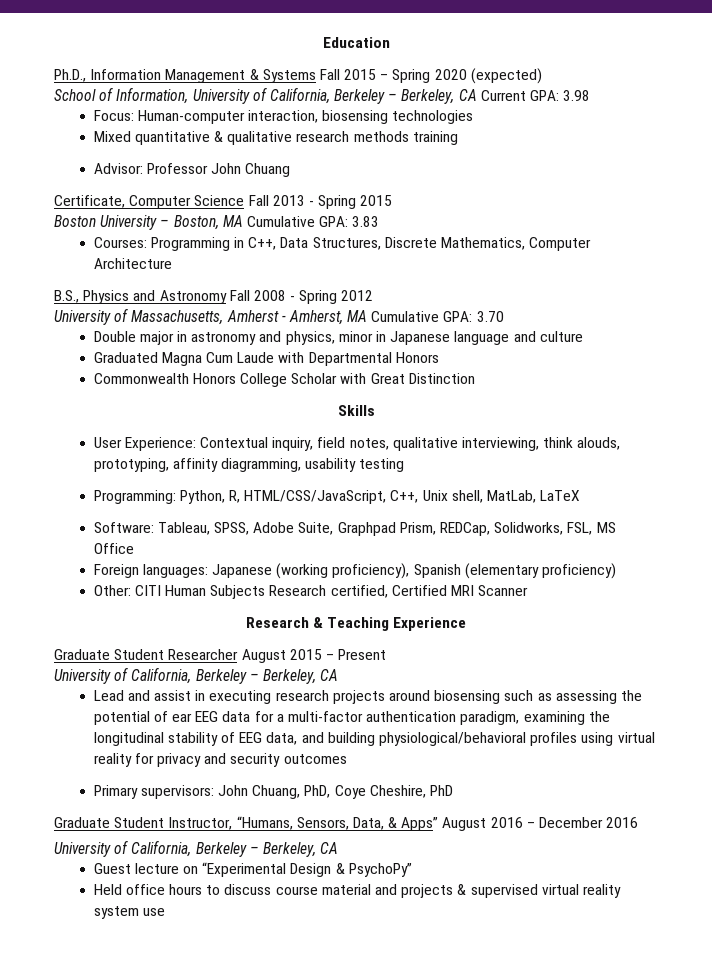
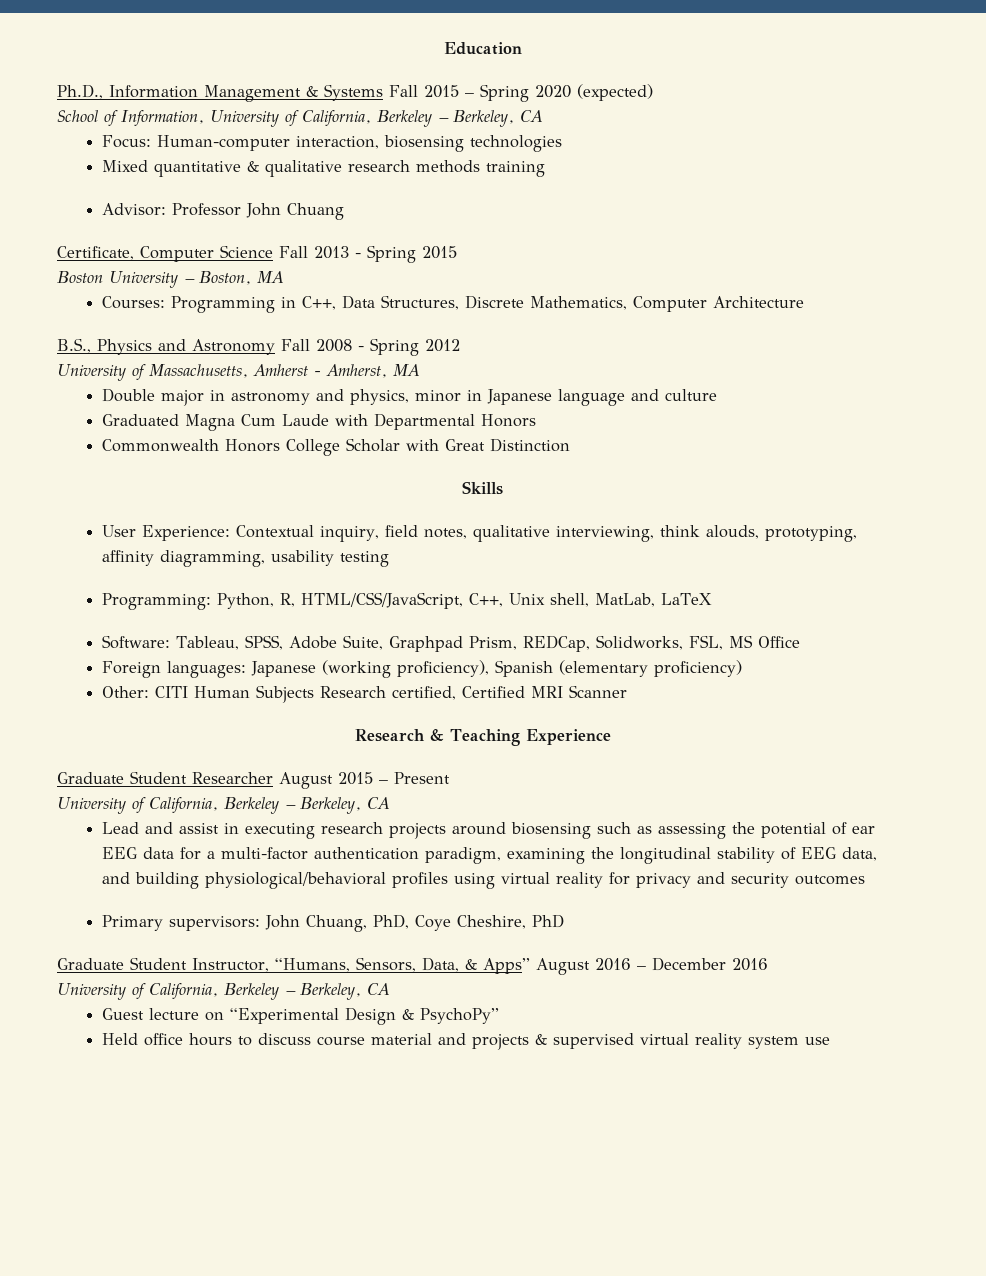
- School of Information, University of California, Berkeley – Berkeley, CA Current GPA: 3.98
+ School of Information, University of California, Berkeley – Berkeley, CA
- Boston University – Boston, MA Cumulative GPA: 3.83
+ Boston University – Boston, MA
- University of Massachusetts, Amherst - Amherst, MA Cumulative GPA: 3.70
+ University of Massachusetts, Amherst - Amherst, MA

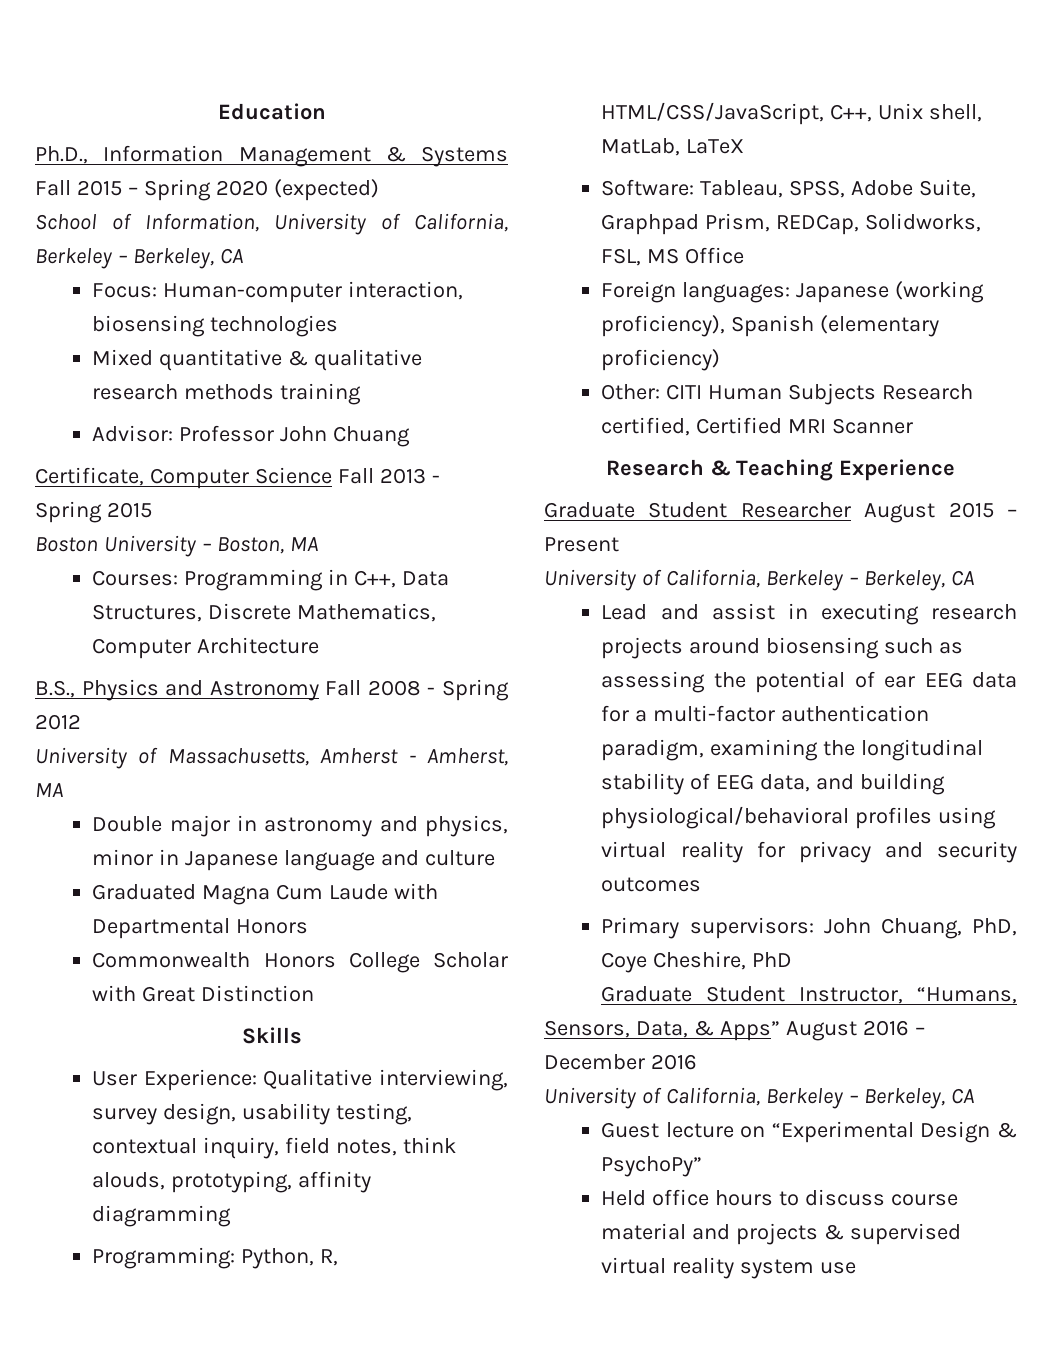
- User Experience: Contextual inquiry, field notes, qualitative interviewing, think alouds, prototyping, affinity diagramming, usability testing
+ User Experience: Qualitative interviewing, survey design, usability testing, contextual inquiry, field notes, think alouds, prototyping, affinity diagramming

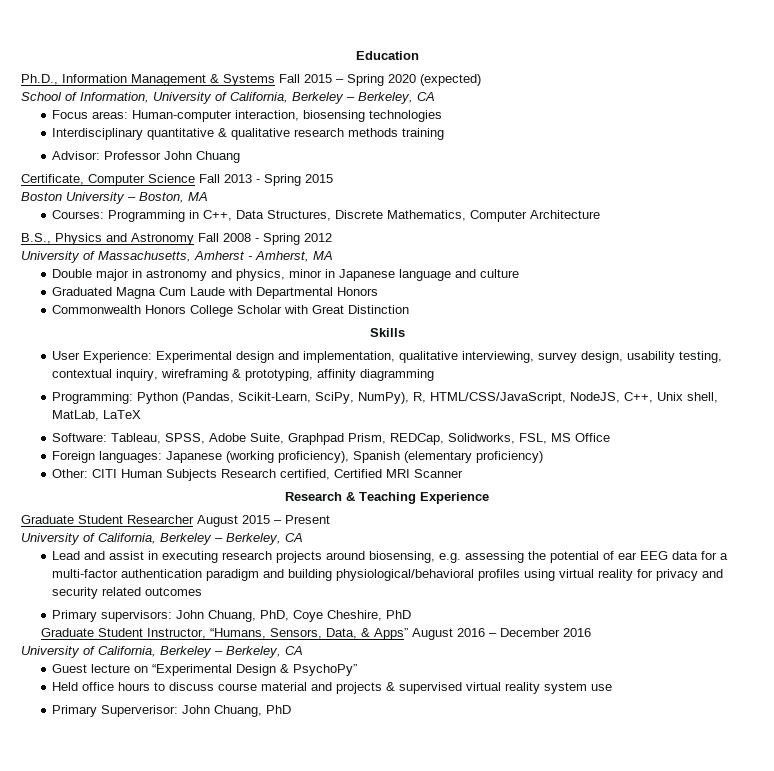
- Focus: Human-computer interaction, biosensing technologies
+ Focus areas: Human-computer interaction, biosensing technologies
- Mixed quantitative & qualitative research methods training
+ Interdisciplinary quantitative & qualitative research methods training
- User Experience: Qualitative interviewing, survey design, usability testing, contextual inquiry, field notes, think alouds, prototyping, affinity diagramming
+ User Experience: Experimental design and implementation, qualitative interviewing, survey design, usability testing, contextual inquiry, wireframing & prototyping, affinity diagramming
- Programming: Python, R, HTML/CSS/JavaScript, C++, Unix shell, MatLab, LaTeX
+ Programming: Python (Pandas, Scikit-Learn, SciPy, NumPy), R, HTML/CSS/JavaScript, NodeJS, C++, Unix shell, MatLab, LaTeX
- Lead and assist in executing research projects around biosensing such as assessing the potential of ear EEG data for a multi-factor authentication paradigm, examining the longitudinal stability of EEG data, and building physiological/behavioral profiles using virtual reality for privacy and security outcomes
+ Lead and assist in executing research projects around biosensing, e.g. assessing the potential of ear EEG data for a multi-factor authentication paradigm and building physiological/behavioral profiles using virtual reality for privacy and security related outcomes
+ Primary Superverisor: John Chuang, PhD

